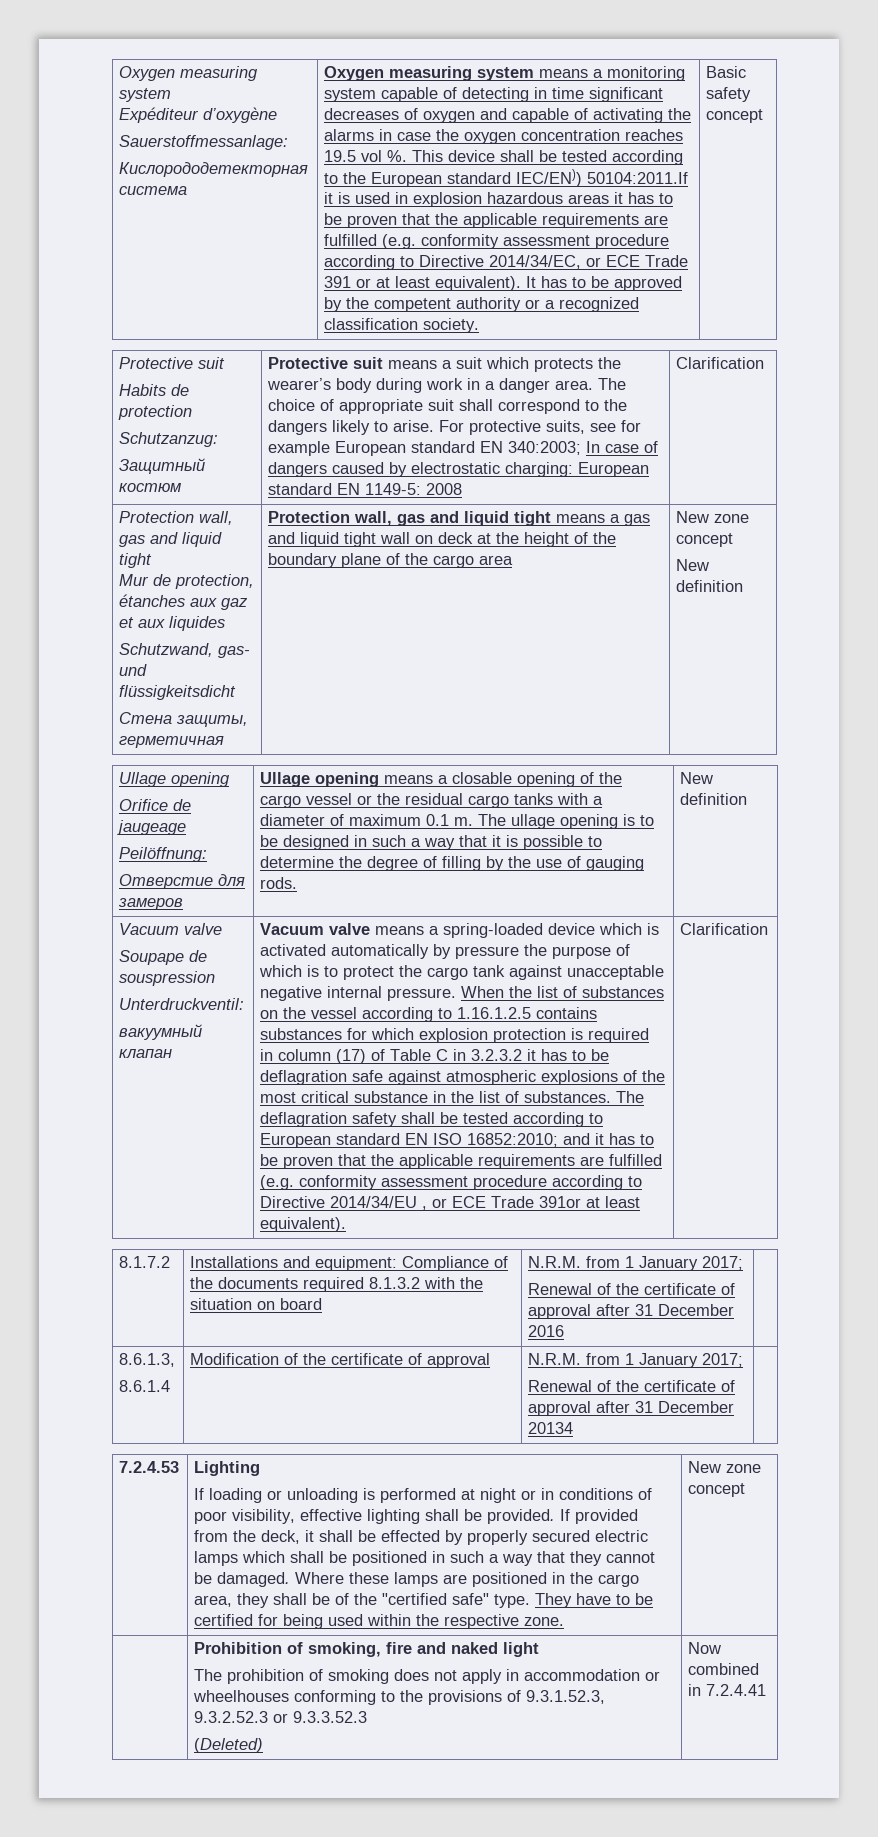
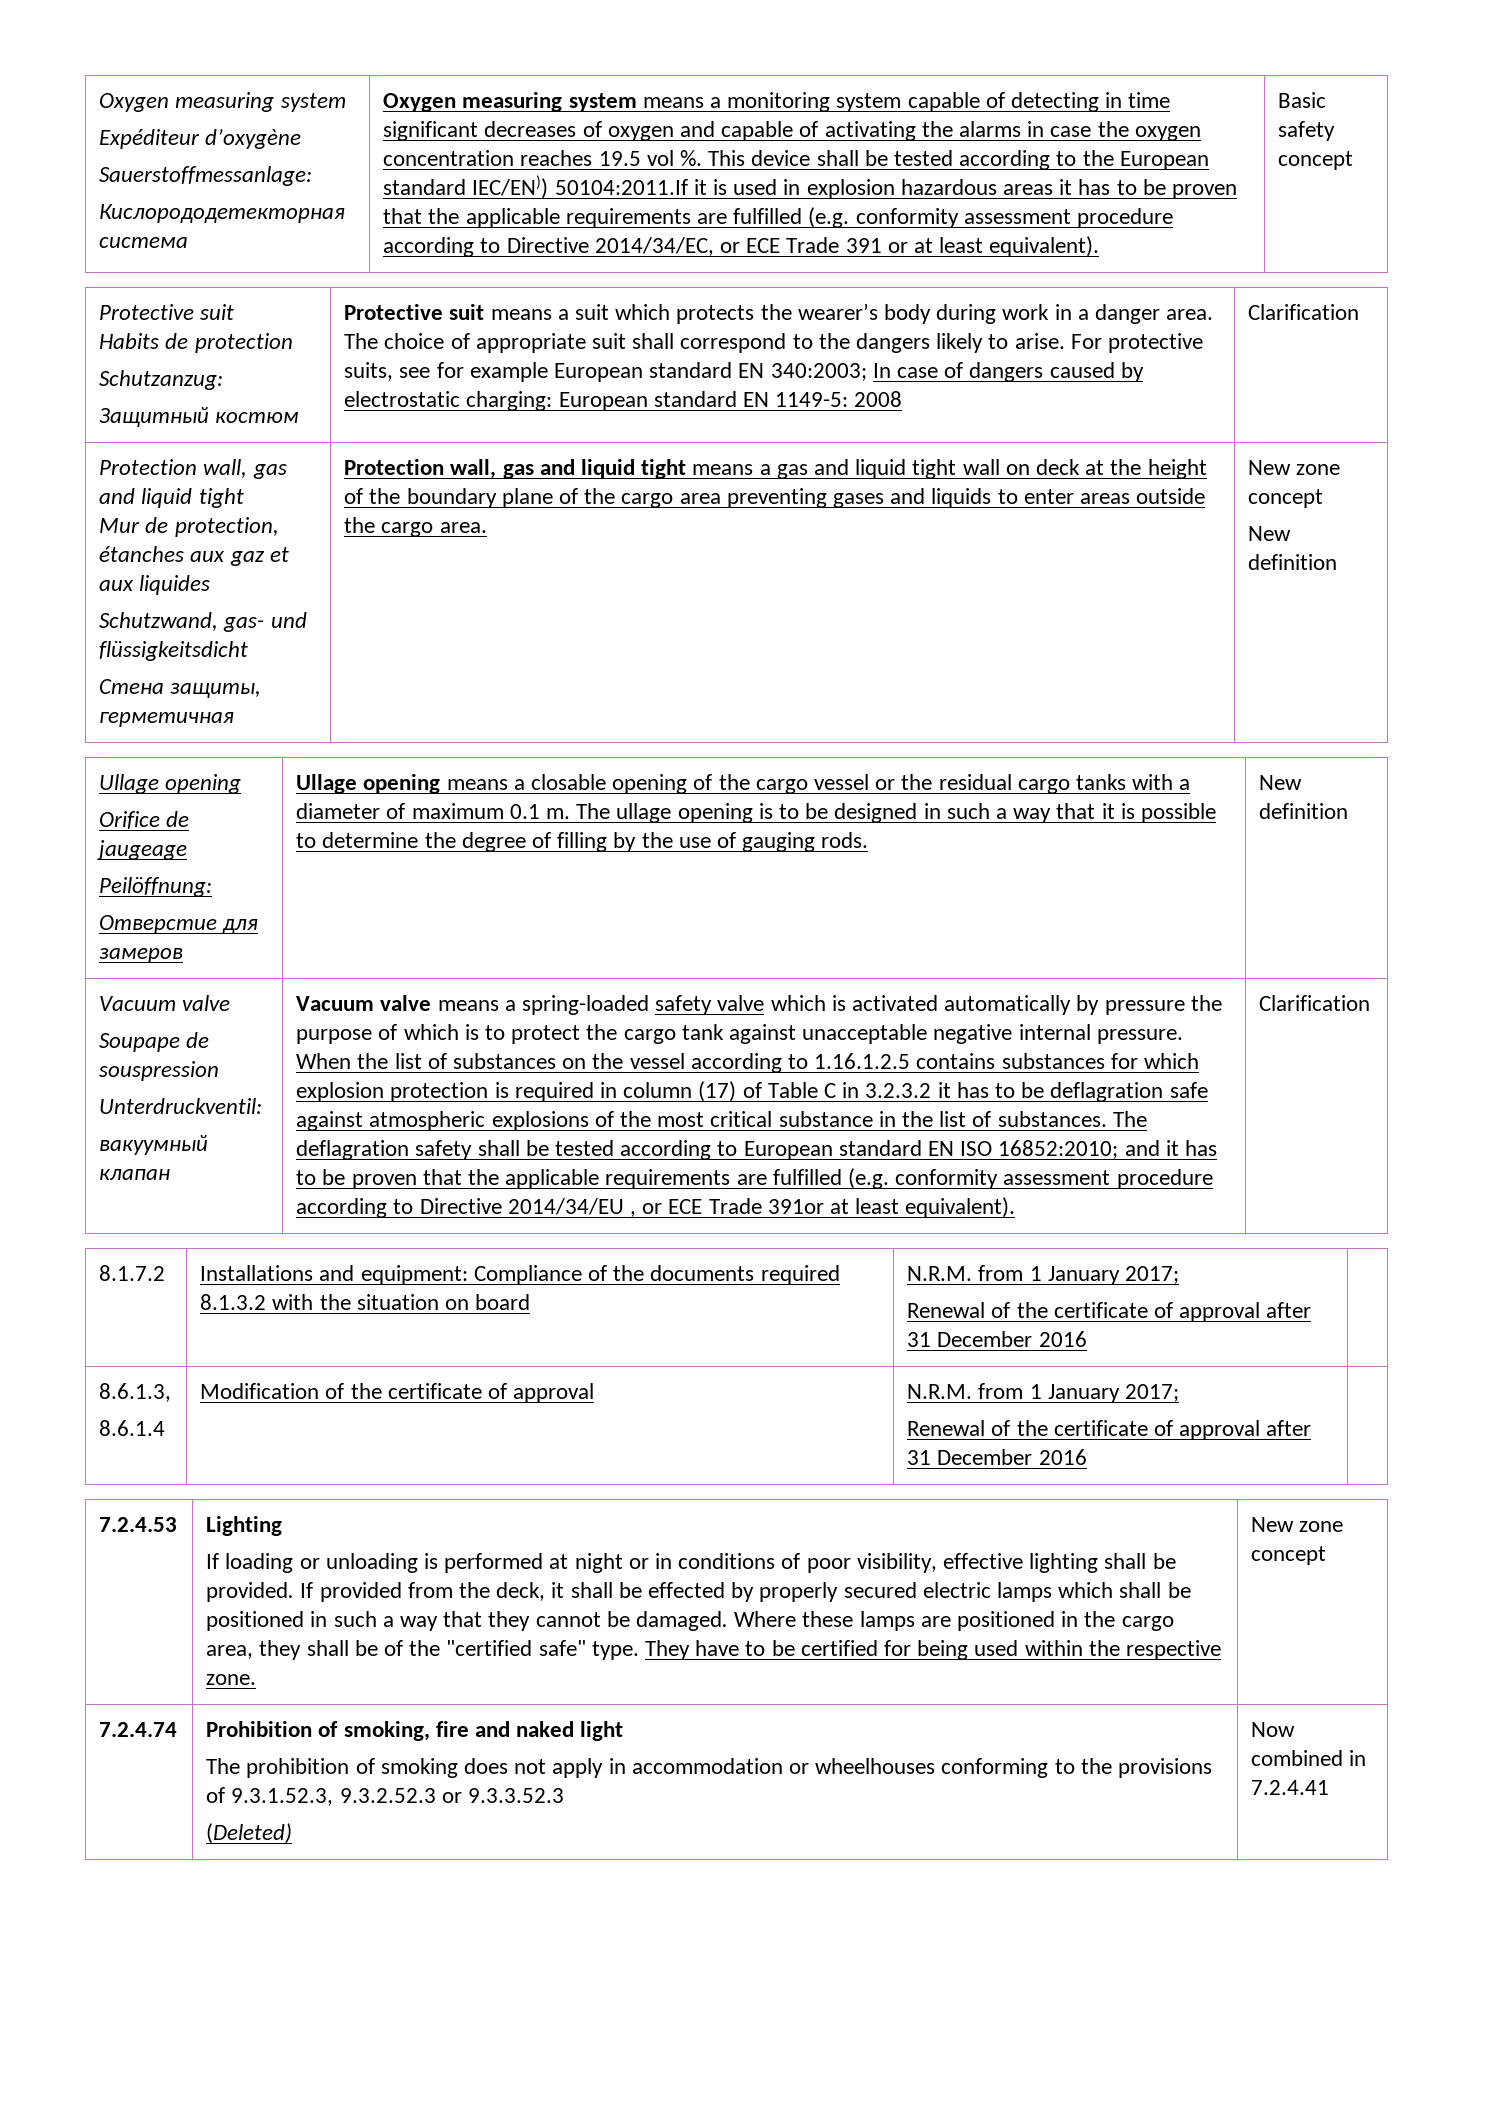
- It has to be approved by the competent authority or a recognized classification society.
- Protection wall, gas and liquid tight means a gas and liquid tight wall on deck at the height of the boundary plane of the cargo area
+ Protection wall, gas and liquid tight means a gas and liquid tight wall on deck at the height of the boundary plane of the cargo area preventing gases and liquids to enter areas outside the cargo area.
- Vacuum valve means a spring-loaded device which is activated automatically by pressure the purpose of which is to protect the cargo tank against unacceptable negative internal pressure.
+ Vacuum valve means a spring-loaded safety valve which is activated automatically by pressure the purpose of which is to protect the cargo tank against unacceptable negative internal pressure.
  8.6.1.3,
  8.6.1.4 | Modification of the certificate of approval | N.R.M. from 1 January 2017;
- Renewal of the certificate of approval after 31 December 20134 |
+ Renewal of the certificate of approval after 31 December 2016 |
- | Prohibition of smoking, fire and naked light
+ 7.2.4.74 | Prohibition of smoking, fire and naked light

